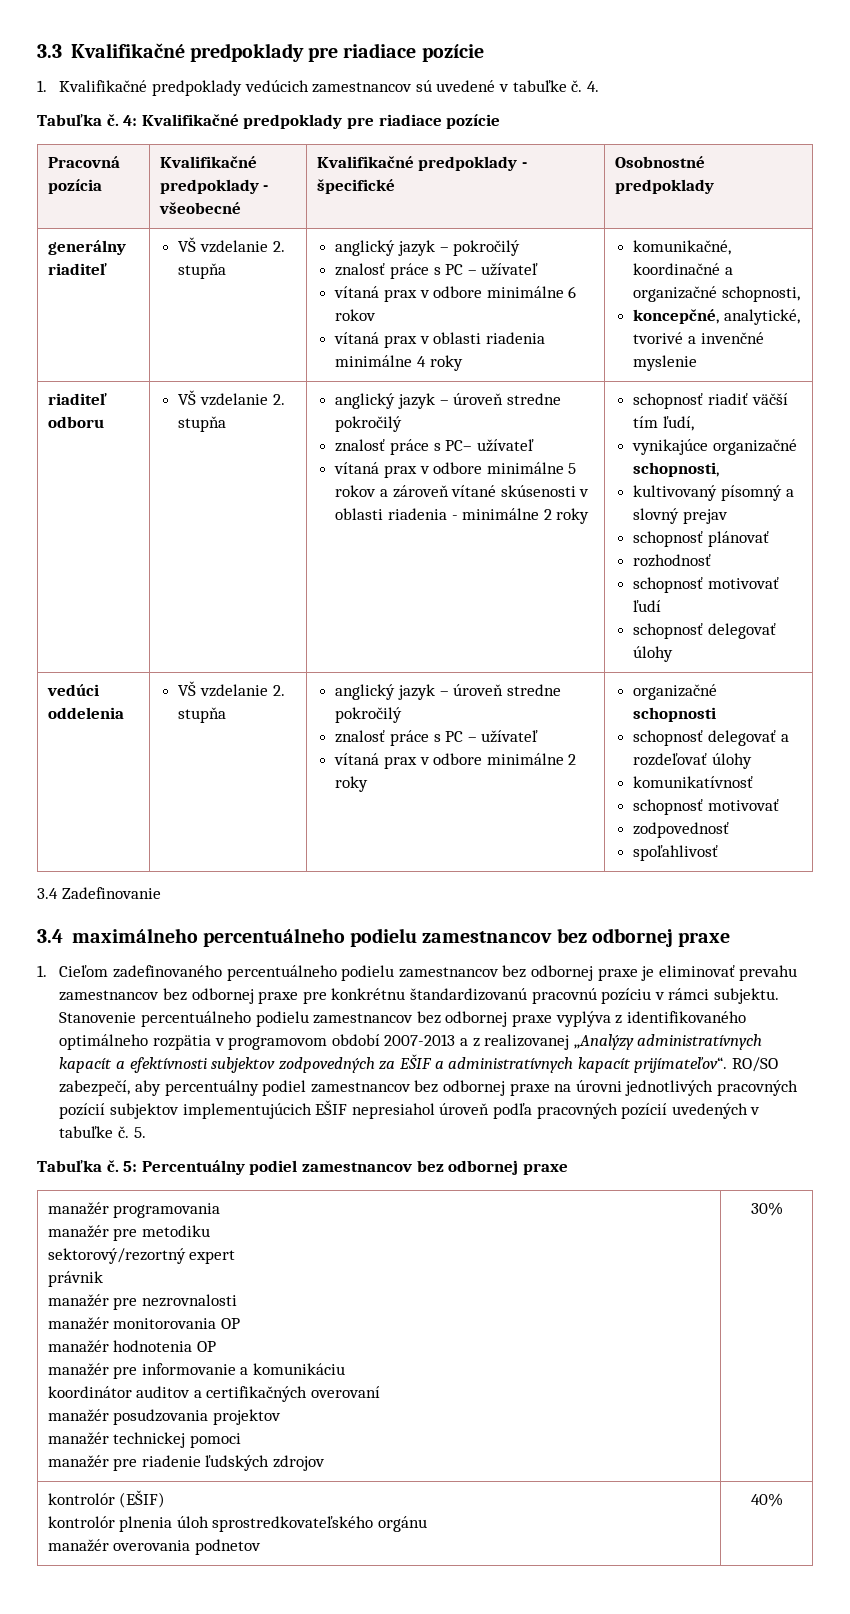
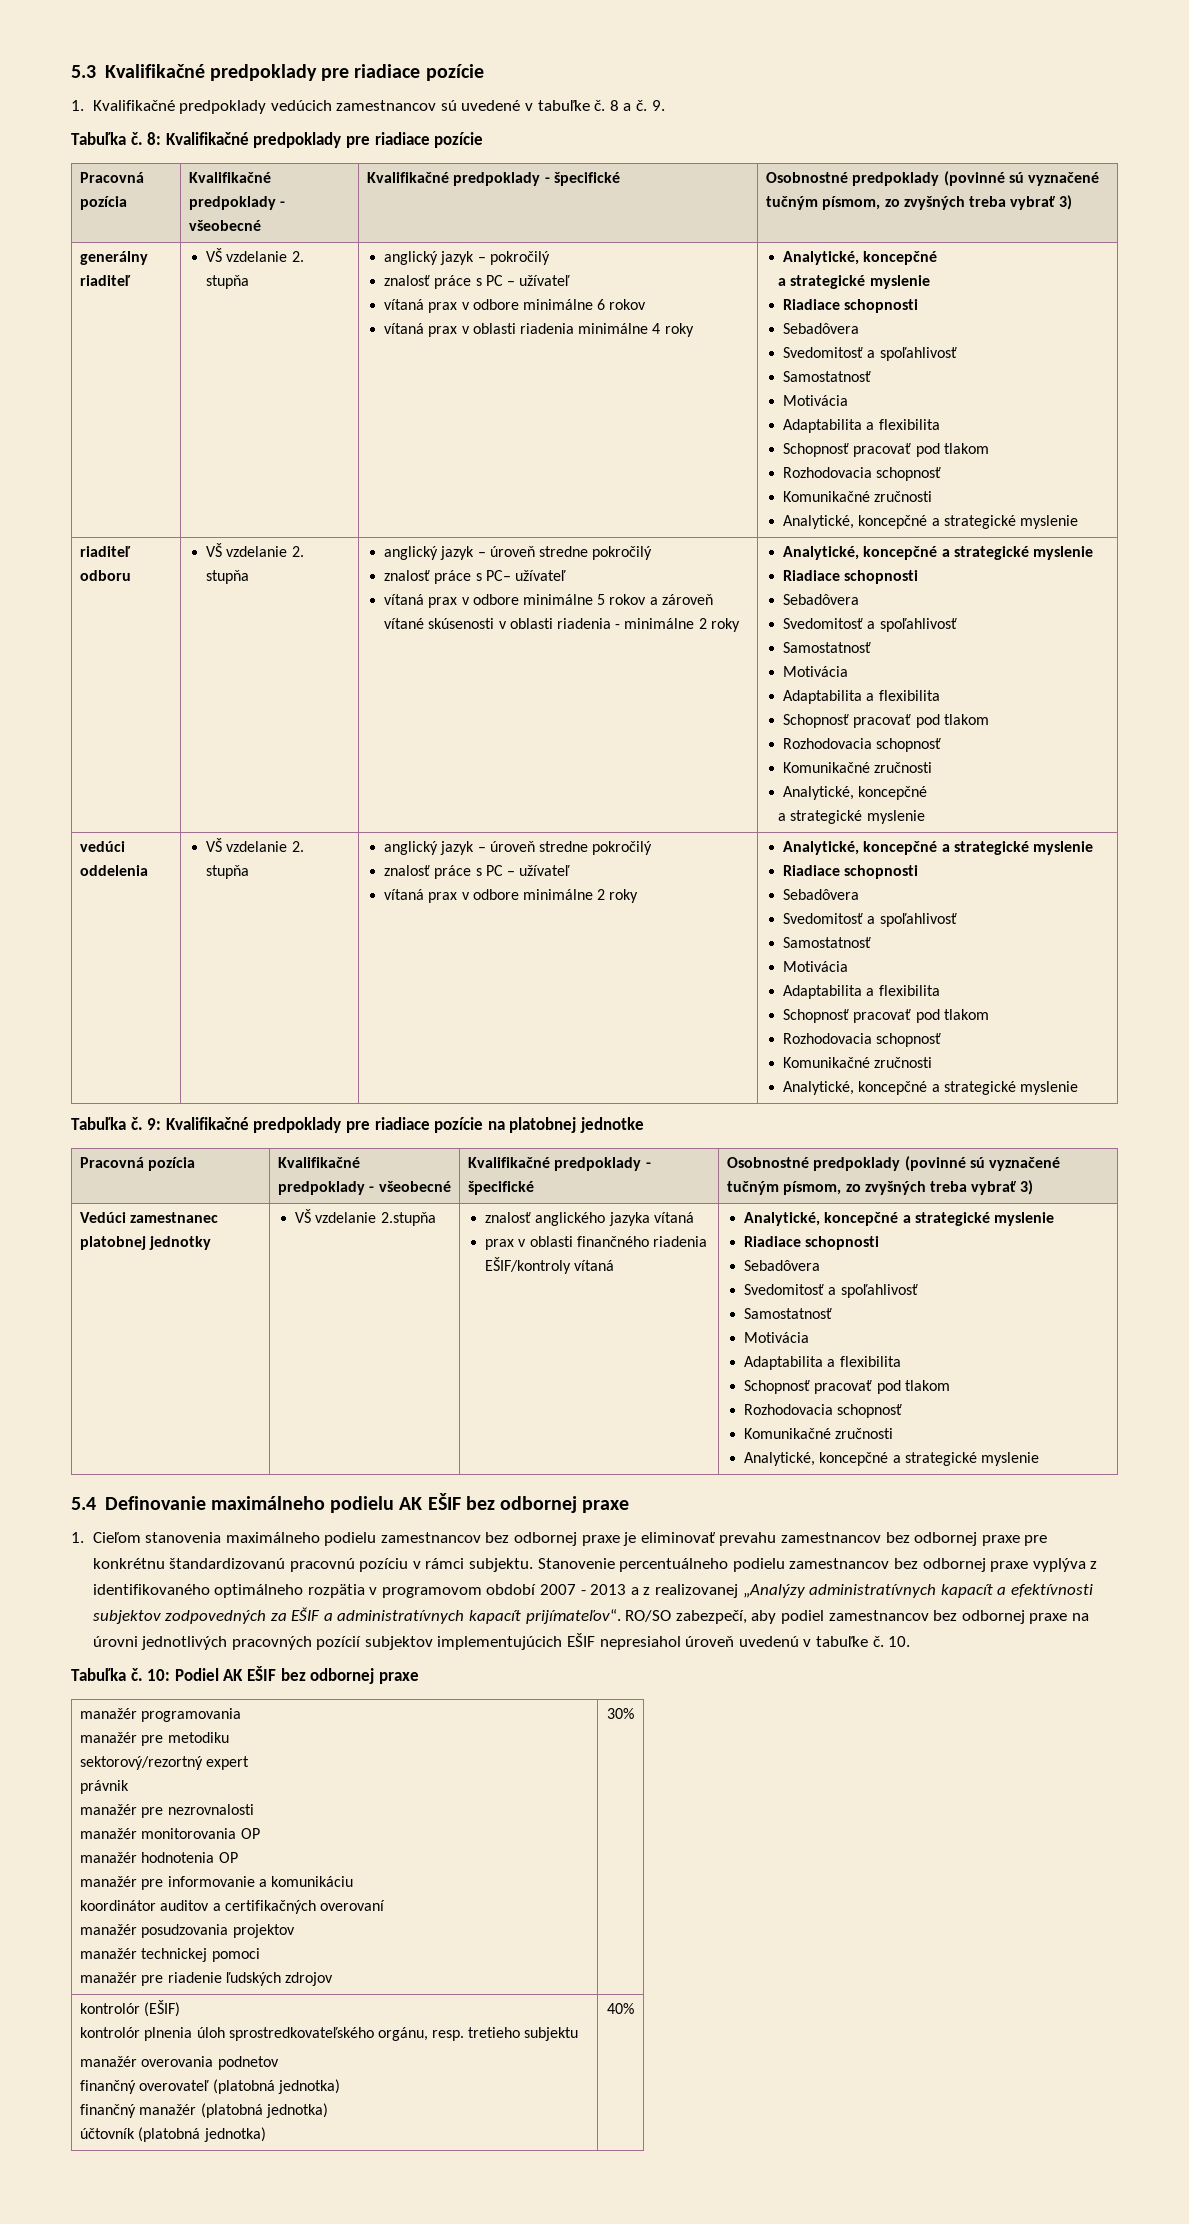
- 3.3 Kvalifikačné predpoklady pre riadiace pozície
+ 5.3 Kvalifikačné predpoklady pre riadiace pozície
- 4.
- Tabuľka č. 4: Kvalifikačné predpoklady pre riadiace pozície
- Pracovná pozícia | Kvalifikačné predpoklady - všeobecné | Kvalifikačné predpoklady - špecifické | Osobnostné predpoklady
+ 8 a č. 9.
+ Tabuľka č. 8: Kvalifikačné predpoklady pre riadiace pozície
+ Pracovná pozícia | Kvalifikačné predpoklady - všeobecné | Kvalifikačné predpoklady - špecifické | Osobnostné predpoklady (povinné sú vyznačené tučným písmom, zo zvyšných treba vybrať 3)
- vítaná prax v oblasti riadenia minimálne 4 roky | komunikačné, koordinačné a organizačné schopnosti,
- koncepčné, analytické, tvorivé a invenčné myslenie
+ vítaná prax v oblasti riadenia minimálne 4 roky | Analytické, koncepčné
+ a strategické myslenie
+ Riadiace schopnosti
+ Sebadôvera
+ Svedomitosť a spoľahlivosť
+ Samostatnosť
+ Motivácia
+ Adaptabilita a flexibilita
+ Schopnosť pracovať pod tlakom
+ Rozhodovacia schopnosť
+ Komunikačné zručnosti
+ Analytické, koncepčné a strategické myslenie
- vítaná prax v odbore minimálne 5 rokov a zároveň vítané skúsenosti v oblasti riadenia - minimálne 2 roky | schopnosť riadiť väčší tím ľudí,
- vynikajúce organizačné schopnosti,
- kultivovaný písomný a slovný prejav
- schopnosť plánovať
- rozhodnosť
- schopnosť motivovať ľudí
- schopnosť delegovať úlohy
+ vítaná prax v odbore minimálne 5 rokov a zároveň vítané skúsenosti v oblasti riadenia - minimálne 2 roky | Analytické, koncepčné a strategické myslenie
+ Riadiace schopnosti
+ Sebadôvera
+ Svedomitosť a spoľahlivosť
+ Samostatnosť
+ Motivácia
+ Adaptabilita a flexibilita
+ Schopnosť pracovať pod tlakom
+ Rozhodovacia schopnosť
+ Komunikačné zručnosti
+ Analytické, koncepčné
+ a strategické myslenie
- vítaná prax v odbore minimálne 2 roky | organizačné schopnosti
- schopnosť delegovať a rozdeľovať úlohy
- komunikatívnosť
- schopnosť motivovať
- zodpovednosť
- spoľahlivosť
- 3.4 Zadefinovanie
- 3.4 maximálneho percentuálneho podielu zamestnancov bez odbornej praxe
+ vítaná prax v odbore minimálne 2 roky | Analytické, koncepčné a strategické myslenie
+ Riadiace schopnosti
+ Sebadôvera
+ Svedomitosť a spoľahlivosť
+ Samostatnosť
+ Motivácia
+ Adaptabilita a flexibilita
+ Schopnosť pracovať pod tlakom
+ Rozhodovacia schopnosť
+ Komunikačné zručnosti
+ Analytické, koncepčné a strategické myslenie
+ Tabuľka č. 9: Kvalifikačné predpoklady pre riadiace pozície na platobnej jednotke
+ Pracovná pozícia | Kvalifikačné predpoklady - všeobecné | Kvalifikačné predpoklady - špecifické | Osobnostné predpoklady (povinné sú vyznačené tučným písmom, zo zvyšných treba vybrať 3)
+ Vedúci zamestnanec platobnej jednotky | VŠ vzdelanie 2.stupňa | znalosť anglického jazyka vítaná
+ prax v oblasti finančného riadenia EŠIF/kontroly vítaná | Analytické, koncepčné a strategické myslenie
+ Riadiace schopnosti
+ Sebadôvera
+ Svedomitosť a spoľahlivosť
+ Samostatnosť
+ Motivácia
+ Adaptabilita a flexibilita
+ Schopnosť pracovať pod tlakom
+ Rozhodovacia schopnosť
+ Komunikačné zručnosti
+ Analytické, koncepčné a strategické myslenie
+ 5.4 Definovanie maximálneho podielu AK EŠIF bez odbornej praxe
- 1. Cieľom zadefinovaného percentuálneho podielu zamestnancov bez odbornej praxe je eliminovať prevahu zamestnancov bez odbornej praxe pre konkrétnu štandardizovanú pracovnú pozíciu v rámci subjektu.
+ 1. Cieľom stanovenia maximálneho podielu zamestnancov bez odbornej praxe je eliminovať prevahu zamestnancov bez odbornej praxe pre konkrétnu štandardizovanú pracovnú pozíciu v rámci subjektu.
- Stanovenie percentuálneho podielu zamestnancov bez odbornej praxe vyplýva z identifikovaného optimálneho rozpätia v programovom období 2007-2013 a z realizovanej „Analýzy administratívnych kapacít a efektívnosti subjektov zodpovedných za EŠIF a administratívnych kapacít prijímateľov“.
+ Stanovenie percentuálneho podielu zamestnancov bez odbornej praxe vyplýva z identifikovaného optimálneho rozpätia v programovom období 2007 - 2013 a z realizovanej „Analýzy administratívnych kapacít a efektívnosti subjektov zodpovedných za EŠIF a administratívnych kapacít prijímateľov“.
- RO/SO zabezpečí, aby percentuálny podiel zamestnancov bez odbornej praxe na úrovni jednotlivých pracovných pozícií subjektov implementujúcich EŠIF nepresiahol úroveň podľa pracovných pozícií uvedených v tabuľke č. 5.
- Tabuľka č. 5: Percentuálny podiel zamestnancov bez odbornej praxe
+ RO/SO zabezpečí, aby podiel zamestnancov bez odbornej praxe na úrovni jednotlivých pracovných pozícií subjektov implementujúcich EŠIF nepresiahol úroveň uvedenú v tabuľke č. 10.
+ Tabuľka č. 10: Podiel AK EŠIF bez odbornej praxe
  kontrolór (EŠIF)
- kontrolór plnenia úloh sprostredkovateľského orgánu
- manažér overovania podnetov | 40%
+ kontrolór plnenia úloh sprostredkovateľského orgánu, resp. tretieho subjektu
+ manažér overovania podnetov
+ finančný overovateľ (platobná jednotka)
+ finančný manažér (platobná jednotka)
+ účtovník (platobná jednotka) | 40%

